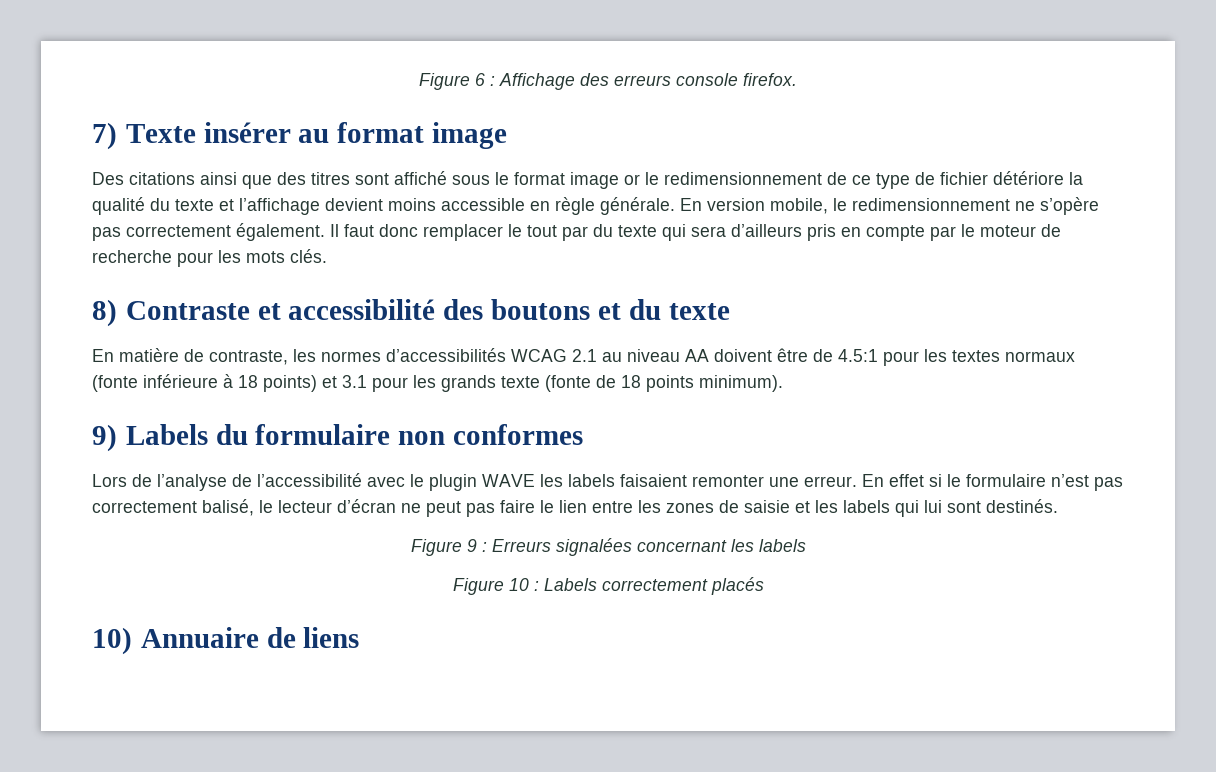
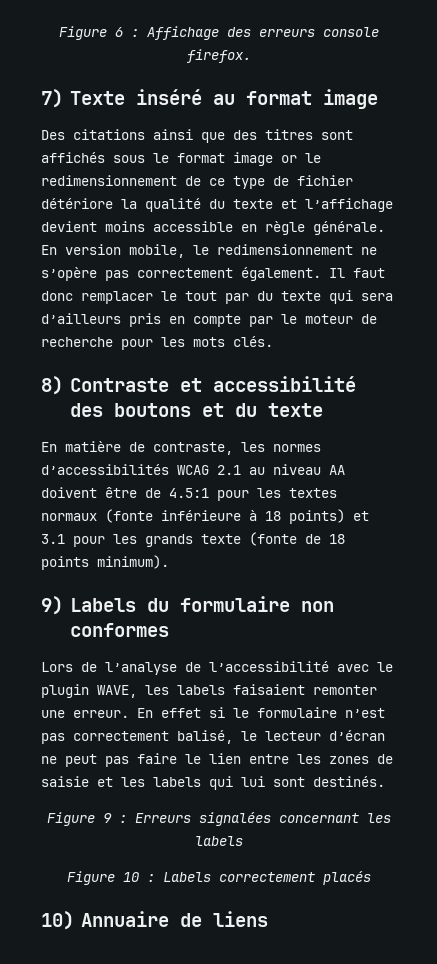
- 7) Texte insérer au format image
+ 7) Texte inséré au format image
- Des citations ainsi que des titres sont affiché sous le format image or le redimensionnement de ce type de fichier détériore la qualité du texte et l’affichage devient moins accessible en règle générale.
+ Des citations ainsi que des titres sont affichés sous le format image or le redimensionnement de ce type de fichier détériore la qualité du texte et l’affichage devient moins accessible en règle générale.
- Lors de l’analyse de l’accessibilité avec le plugin WAVE les labels faisaient remonter une erreur.
+ Lors de l’analyse de l’accessibilité avec le plugin WAVE, les labels faisaient remonter une erreur.

